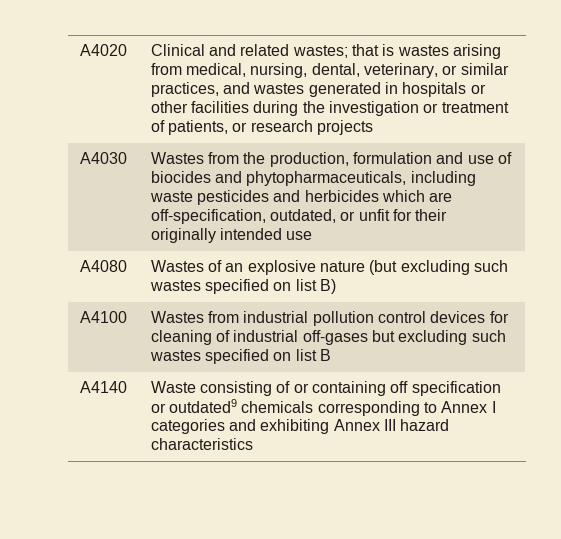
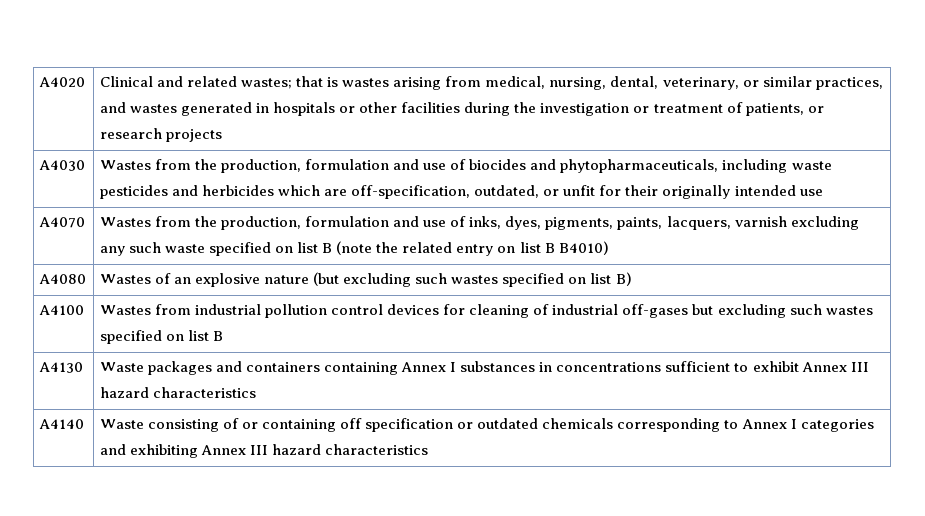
+ A4070 | Wastes from the production, formulation and use of inks, dyes, pigments, paints, lacquers, varnish excluding any such waste specified on list B (note the related entry on list B B4010)
+ A4130 | Waste packages and containers containing Annex I substances in concentrations sufficient to exhibit Annex III hazard characteristics
- A4140 | Waste consisting of or containing off specification or outdated9 chemicals corresponding to Annex I categories and exhibiting Annex III hazard characteristics
+ A4140 | Waste consisting of or containing off specification or outdated chemicals corresponding to Annex I categories and exhibiting Annex III hazard characteristics

